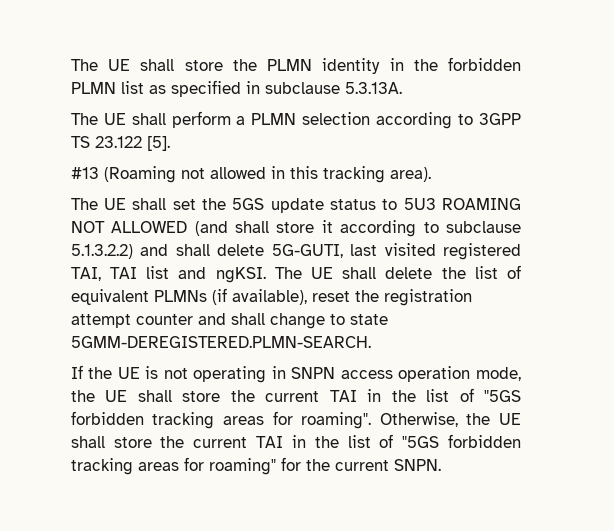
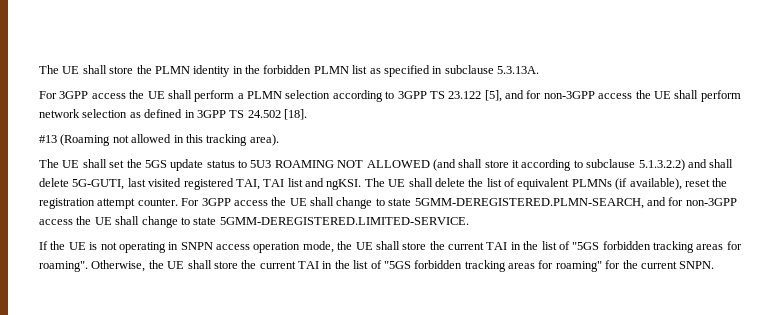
- The UE shall perform a PLMN selection according to 3GPP TS 23.122 [5].
+ For 3GPP access the UE shall perform a PLMN selection according to 3GPP TS 23.122 [5], and for non-3GPP access the UE shall perform network selection as defined in 3GPP TS 24.502 [18].
- The UE shall delete the list of equivalent PLMNs (if available), reset the registration attempt counter and shall change to state 5GMM-DEREGISTERED.PLMN-SEARCH.
+ The UE shall delete the list of equivalent PLMNs (if available), reset the registration attempt counter. For 3GPP access the UE shall change to state 5GMM-DEREGISTERED.PLMN-SEARCH, and for non-3GPP access the UE shall change to state 5GMM-DEREGISTERED.LIMITED-SERVICE.

